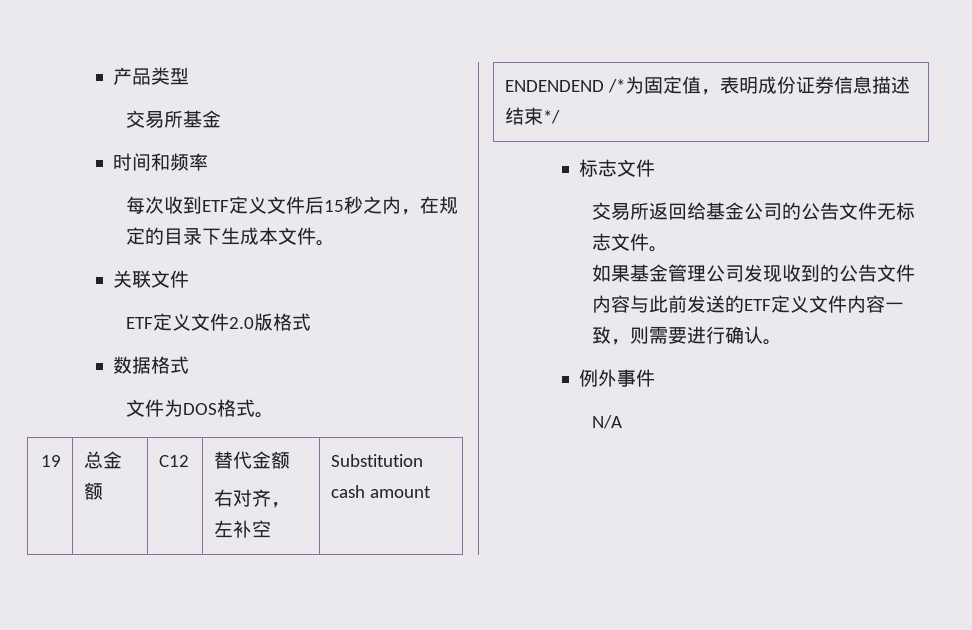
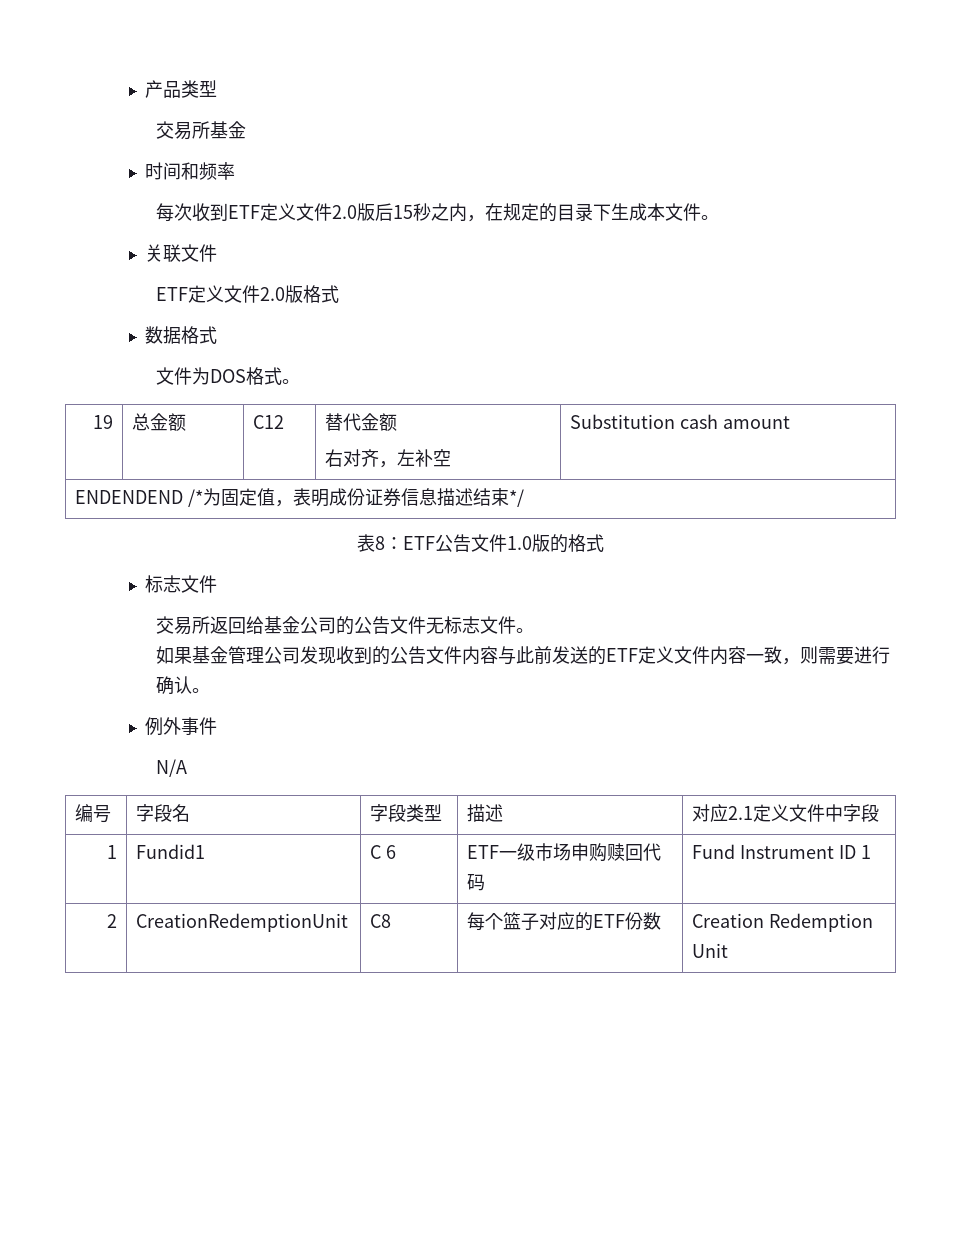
- 每次收到ETF定义文件后15秒之内，在规定的目录下生成本文件。
+ 每次收到ETF定义文件2.0版后15秒之内，在规定的目录下生成本文件。
+ 表8：ETF公告文件1.0版的格式
+ 编号 | 字段名 | 字段类型 | 描述 | 对应2.1定义文件中字段
+ 1 | Fundid1 | C 6 | ETF一级市场申购赎回代码 | Fund Instrument ID 1
+ 2 | CreationRedemptionUnit | C8 | 每个篮子对应的ETF份数 | Creation Redemption Unit

